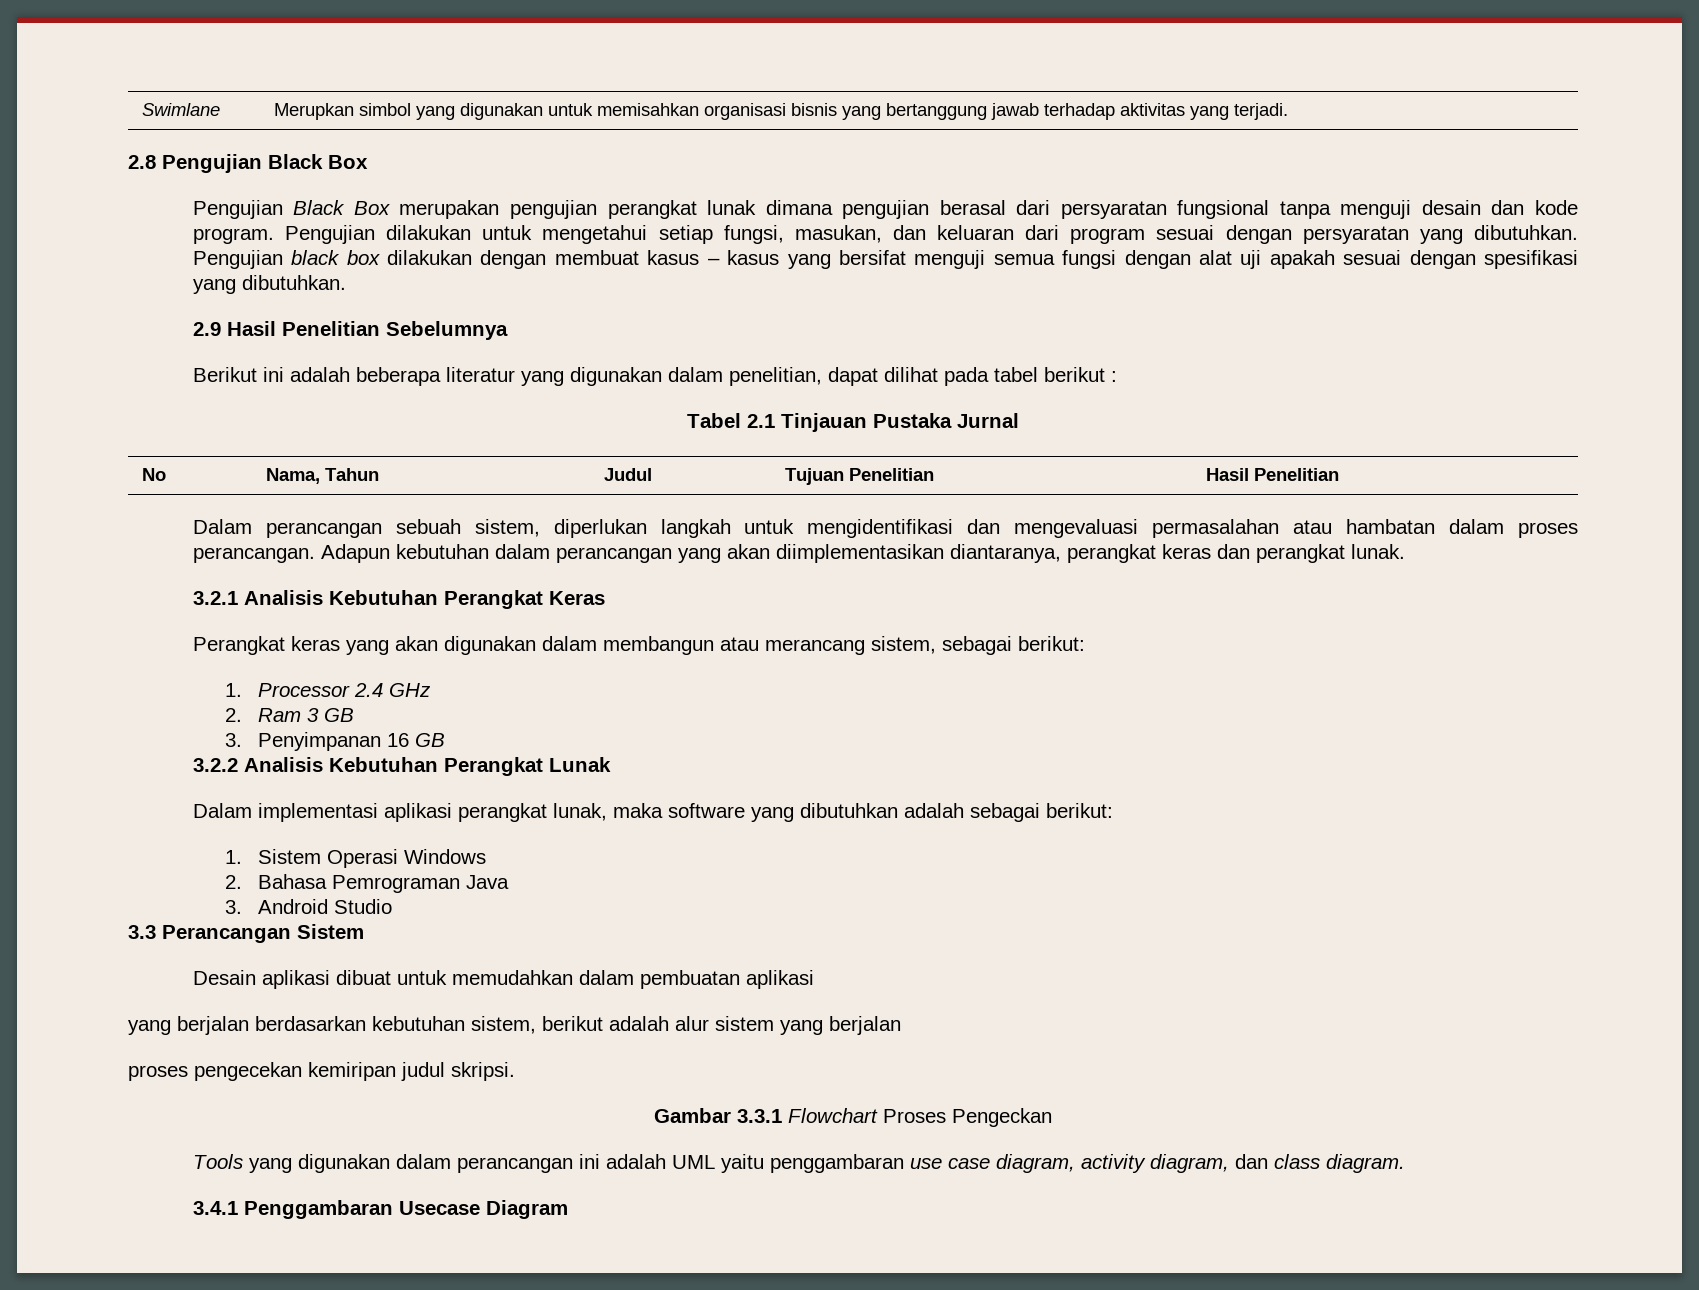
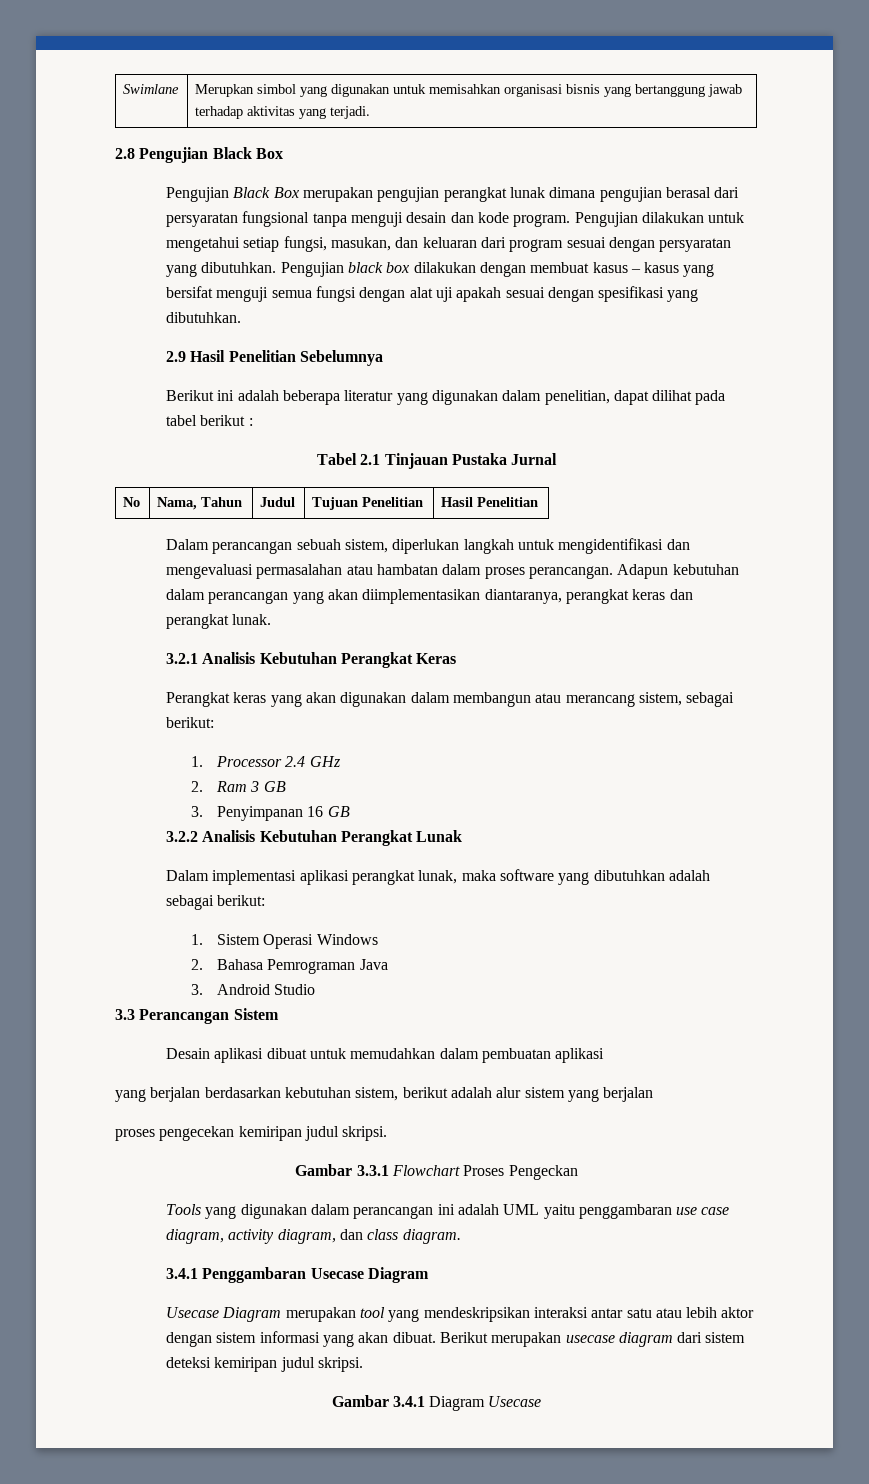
+ Usecase Diagram merupakan tool yang mendeskripsikan interaksi antar satu atau lebih aktor dengan sistem informasi yang akan dibuat. Berikut merupakan usecase diagram dari sistem deteksi kemiripan judul skripsi.
+ Gambar 3.4.1 Diagram Usecase

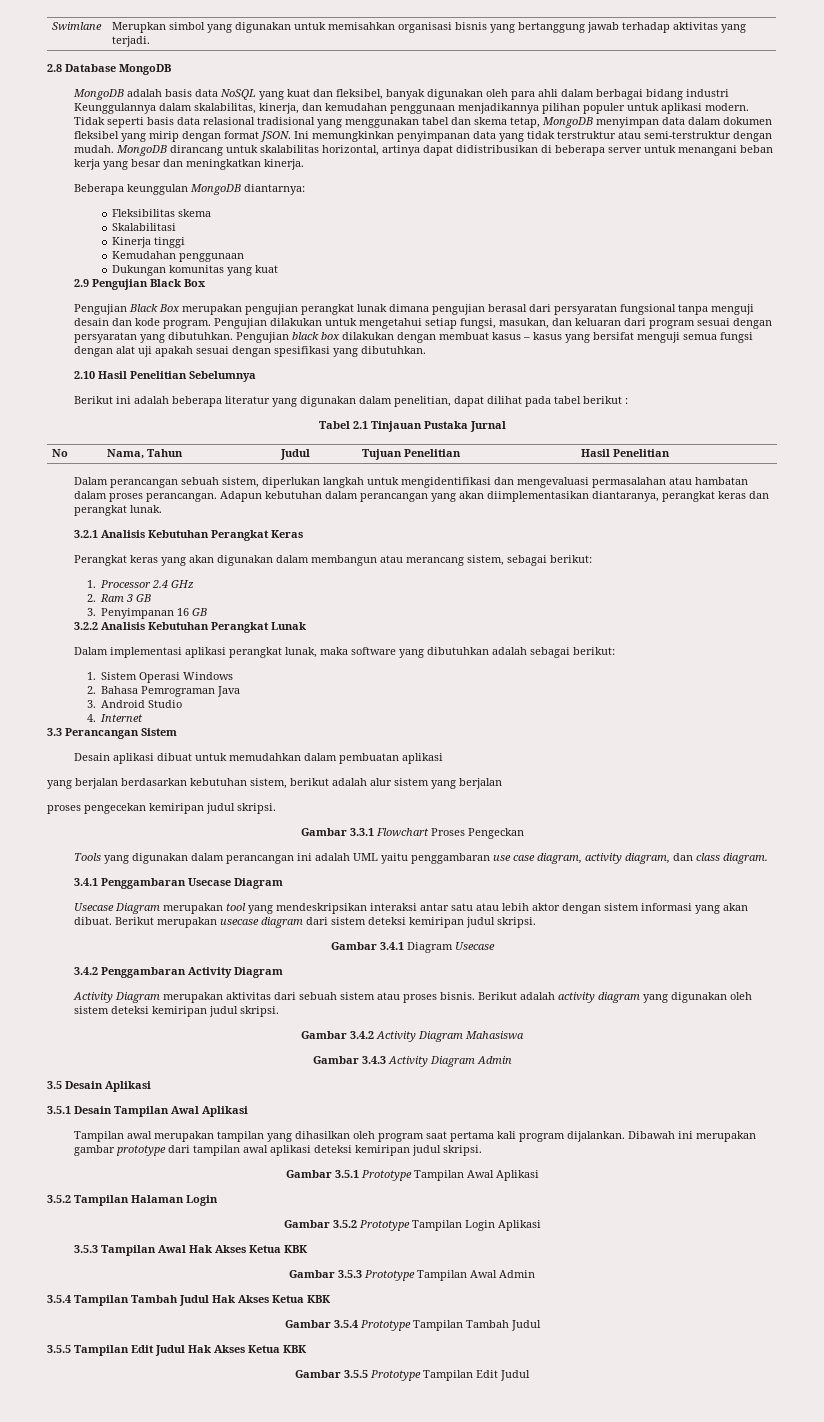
- 2.8 Pengujian Black Box
+ 2.8 Database MongoDB
+ MongoDB adalah basis data NoSQL yang kuat dan fleksibel, banyak digunakan oleh para ahli dalam berbagai bidang industri Keunggulannya dalam skalabilitas, kinerja, dan kemudahan penggunaan menjadikannya pilihan populer untuk aplikasi modern. Tidak seperti basis data relasional tradisional yang menggunakan tabel dan skema tetap, MongoDB menyimpan data dalam dokumen fleksibel yang mirip dengan format JSON. Ini memungkinkan penyimpanan data yang tidak terstruktur atau semi-terstruktur dengan mudah. MongoDB dirancang untuk skalabilitas horizontal, artinya dapat didistribusikan di beberapa server untuk menangani beban kerja yang besar dan meningkatkan kinerja.
+ Beberapa keunggulan MongoDB diantarnya:
+ Fleksibilitas skema
+ Skalabilitasi
+ Kinerja tinggi
+ Kemudahan penggunaan
+ Dukungan komunitas yang kuat
+ 2.9 Pengujian Black Box
- 2.9 Hasil Penelitian Sebelumnya
+ 2.10 Hasil Penelitian Sebelumnya
+ 4. Internet
+ 3.4.2 Penggambaran Activity Diagram
+ Activity Diagram merupakan aktivitas dari sebuah sistem atau proses bisnis. Berikut adalah activity diagram yang digunakan oleh sistem deteksi kemiripan judul skripsi.
+ Gambar 3.4.2 Activity Diagram Mahasiswa
+ Gambar 3.4.3 Activity Diagram Admin
+ 3.5 Desain Aplikasi
+ 3.5.1 Desain Tampilan Awal Aplikasi
+ Tampilan awal merupakan tampilan yang dihasilkan oleh program saat pertama kali program dijalankan. Dibawah ini merupakan gambar prototype dari tampilan awal aplikasi deteksi kemiripan judul skripsi.
+ Gambar 3.5.1 Prototype Tampilan Awal Aplikasi
+ 3.5.2 Tampilan Halaman Login
+ Gambar 3.5.2 Prototype Tampilan Login Aplikasi
+ 3.5.3 Tampilan Awal Hak Akses Ketua KBK
+ Gambar 3.5.3 Prototype Tampilan Awal Admin
+ 3.5.4 Tampilan Tambah Judul Hak Akses Ketua KBK
+ Gambar 3.5.4 Prototype Tampilan Tambah Judul
+ 3.5.5 Tampilan Edit Judul Hak Akses Ketua KBK
+ Gambar 3.5.5 Prototype Tampilan Edit Judul

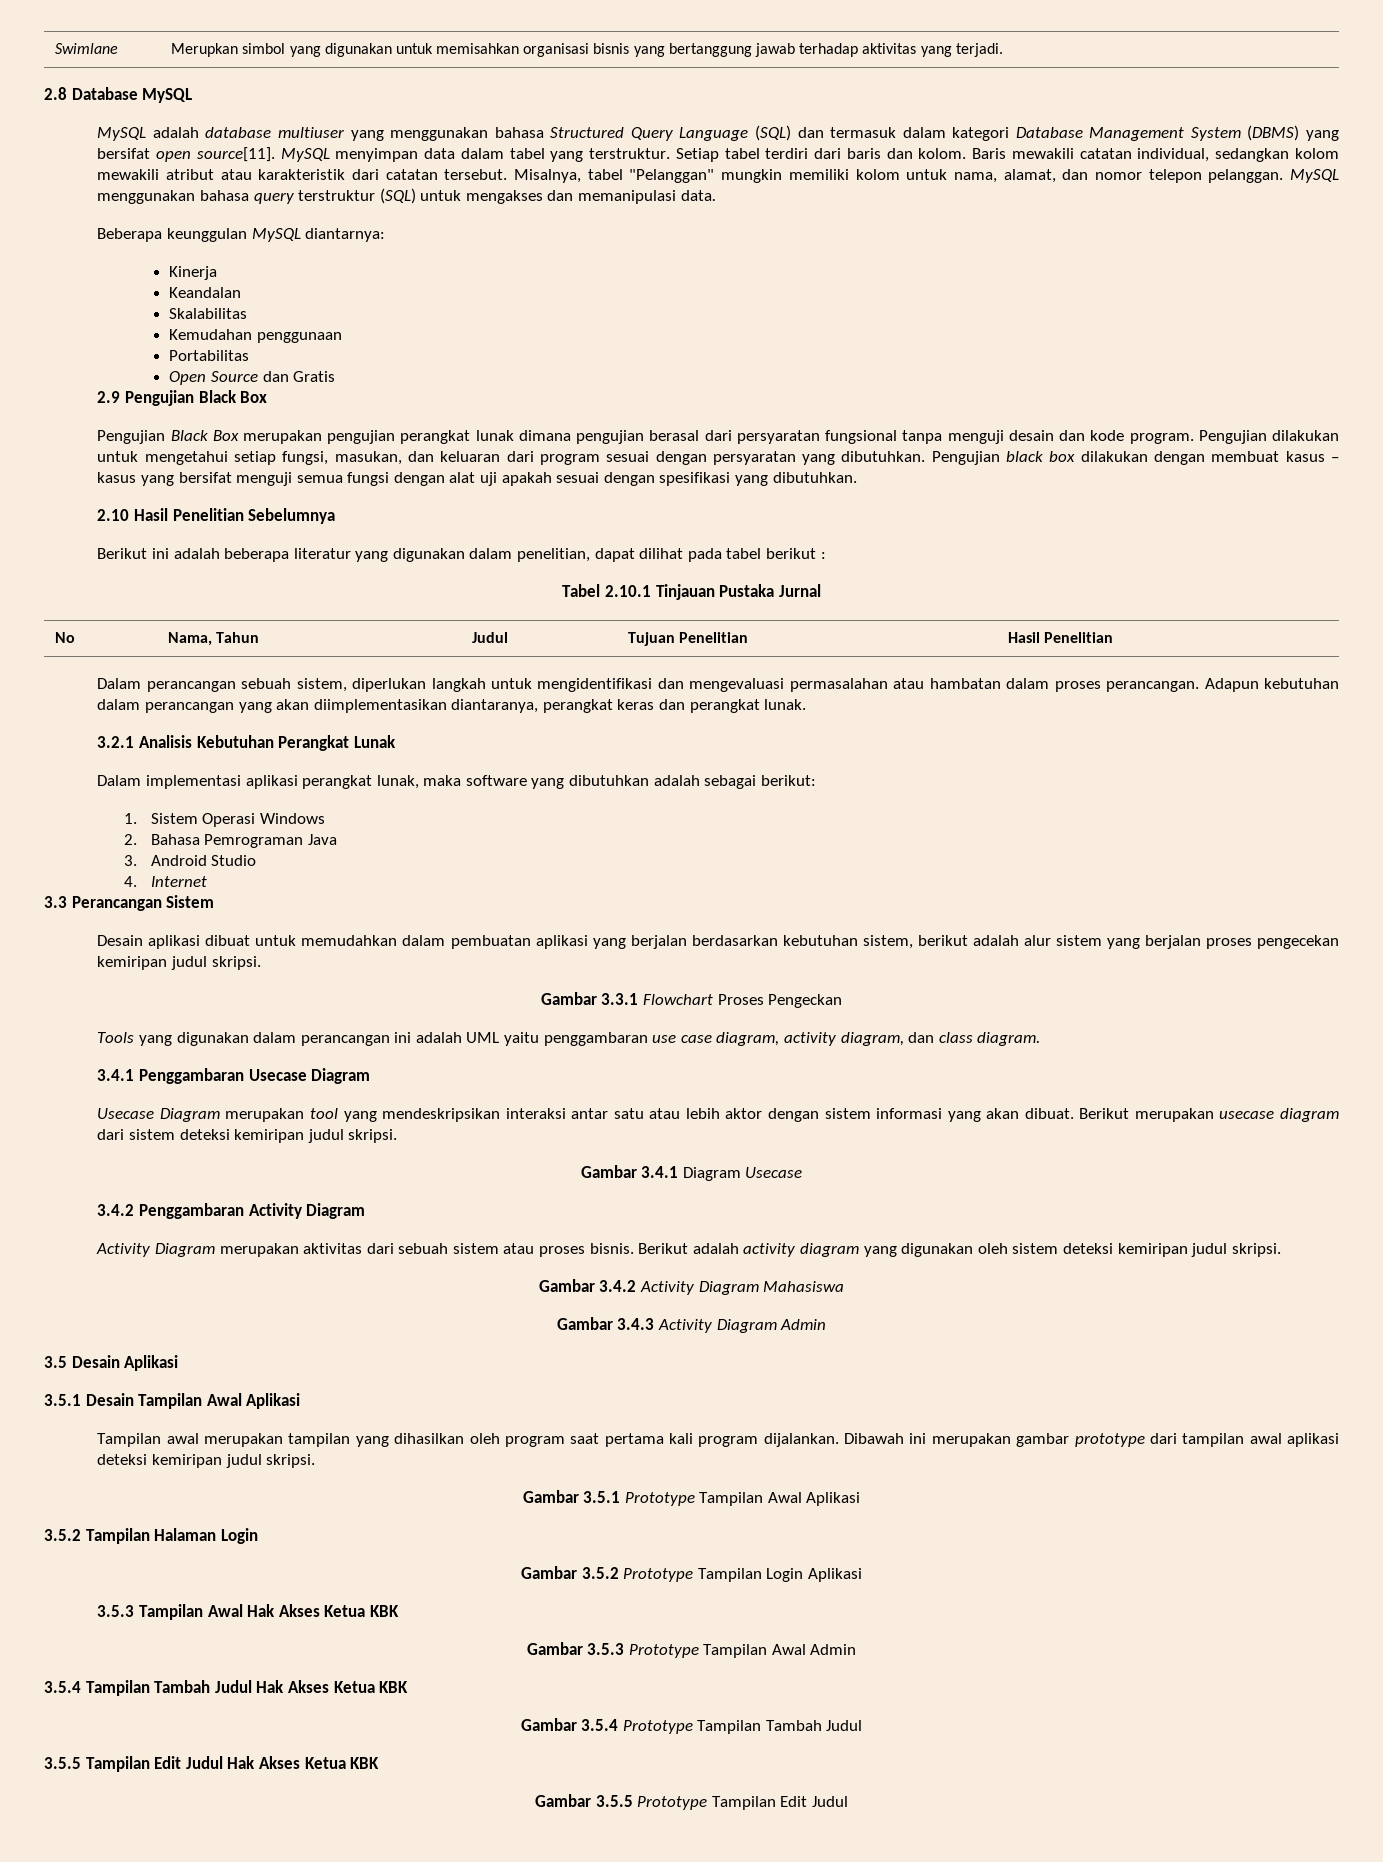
- 2.8 Database MongoDB
- MongoDB adalah basis data NoSQL yang kuat dan fleksibel, banyak digunakan oleh para ahli dalam berbagai bidang industri Keunggulannya dalam skalabilitas, kinerja, dan kemudahan penggunaan menjadikannya pilihan populer untuk aplikasi modern. Tidak seperti basis data relasional tradisional yang menggunakan tabel dan skema tetap, MongoDB menyimpan data dalam dokumen fleksibel yang mirip dengan format JSON. Ini memungkinkan penyimpanan data yang tidak terstruktur atau semi-terstruktur dengan mudah. MongoDB dirancang untuk skalabilitas horizontal, artinya dapat didistribusikan di beberapa server untuk menangani beban kerja yang besar dan meningkatkan kinerja.
+ 2.8 Database MySQL
+ MySQL adalah database multiuser yang menggunakan bahasa Structured Query Language (SQL) dan termasuk dalam kategori Database Management System (DBMS) yang bersifat open source[11]. MySQL menyimpan data dalam tabel yang terstruktur. Setiap tabel terdiri dari baris dan kolom. Baris mewakili catatan individual, sedangkan kolom mewakili atribut atau karakteristik dari catatan tersebut. Misalnya, tabel "Pelanggan" mungkin memiliki kolom untuk nama, alamat, dan nomor telepon pelanggan. MySQL menggunakan bahasa query terstruktur (SQL) untuk mengakses dan memanipulasi data.
- Beberapa keunggulan MongoDB diantarnya:
+ Beberapa keunggulan MySQL diantarnya:
- Fleksibilitas skema
- Skalabilitasi
- Kinerja tinggi
+ Kinerja
+ Keandalan
+ Skalabilitas
  Kemudahan penggunaan
- Dukungan komunitas yang kuat
+ Portabilitas
+ Open Source dan Gratis
- Tabel 2.1 Tinjauan Pustaka Jurnal
+ Tabel 2.10.1 Tinjauan Pustaka Jurnal
- 3.2.1 Analisis Kebutuhan Perangkat Keras
- Perangkat keras yang akan digunakan dalam membangun atau merancang sistem, sebagai berikut:
- 1. Processor 2.4 GHz
- 2. Ram 3 GB
- 3. Penyimpanan 16 GB
- 3.2.2 Analisis Kebutuhan Perangkat Lunak
+ 3.2.1 Analisis Kebutuhan Perangkat Lunak
- Desain aplikasi dibuat untuk memudahkan dalam pembuatan aplikasi
- yang berjalan berdasarkan kebutuhan sistem, berikut adalah alur sistem yang berjalan
- proses pengecekan kemiripan judul skripsi.
+ Desain aplikasi dibuat untuk memudahkan dalam pembuatan aplikasi yang berjalan berdasarkan kebutuhan sistem, berikut adalah alur sistem yang berjalan proses pengecekan kemiripan judul skripsi.

